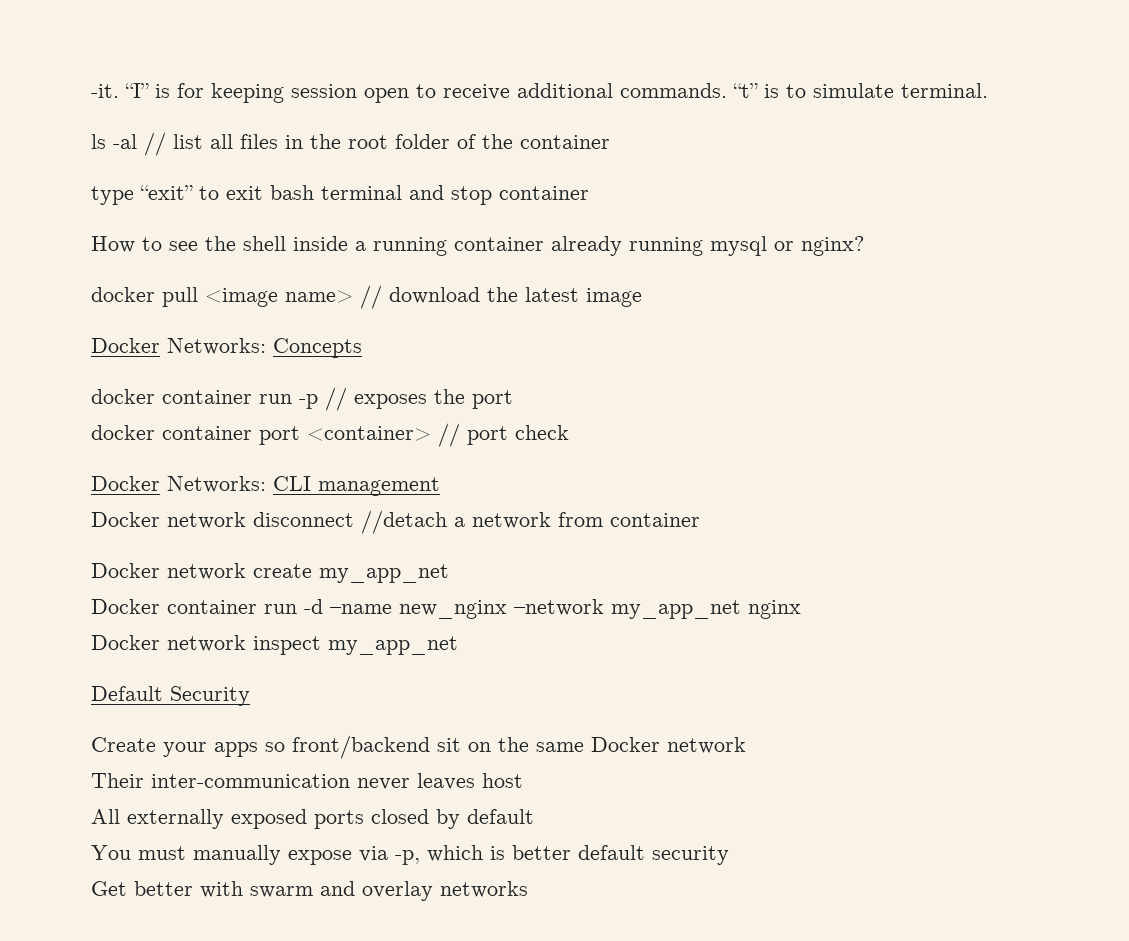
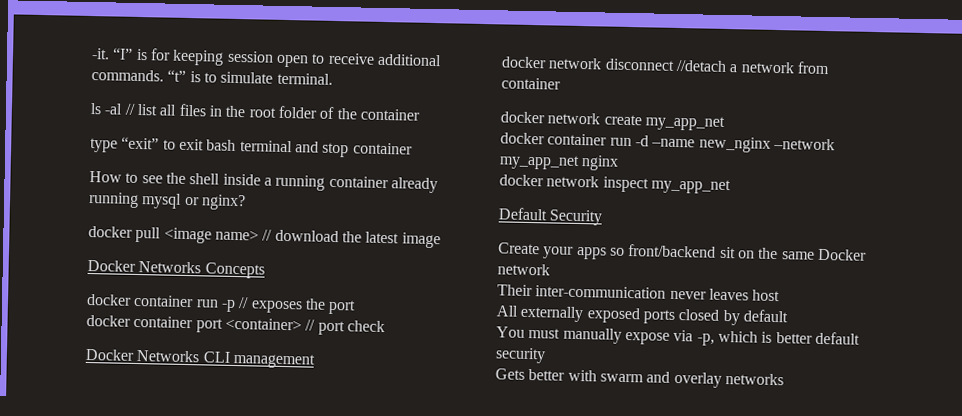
- Docker Networks: Concepts
+ Docker Networks Concepts
- Docker Networks: CLI management
+ Docker Networks CLI management
- Docker network disconnect //detach a network from container
+ docker network disconnect //detach a network from container
- Docker network create my_app_net
+ docker network create my_app_net
- Docker container run -d –name new_nginx –network my_app_net nginx
+ docker container run -d –name new_nginx –network my_app_net nginx
- Docker network inspect my_app_net
+ docker network inspect my_app_net
- Get better with swarm and overlay networks
+ Gets better with swarm and overlay networks

